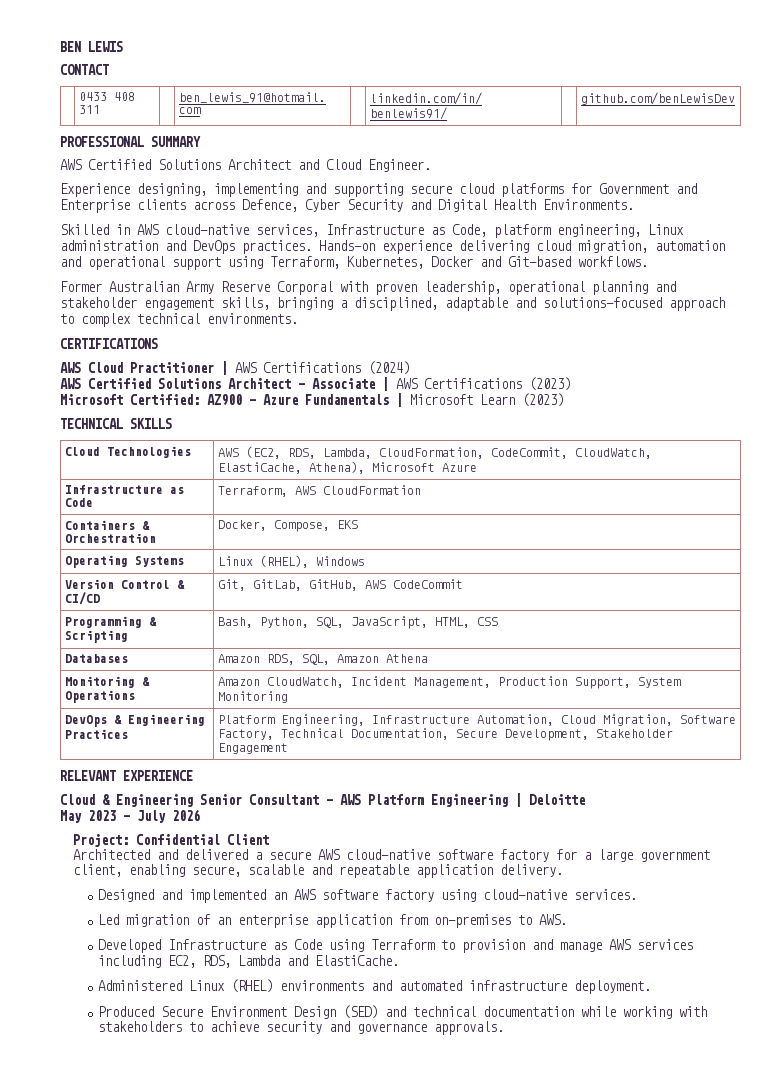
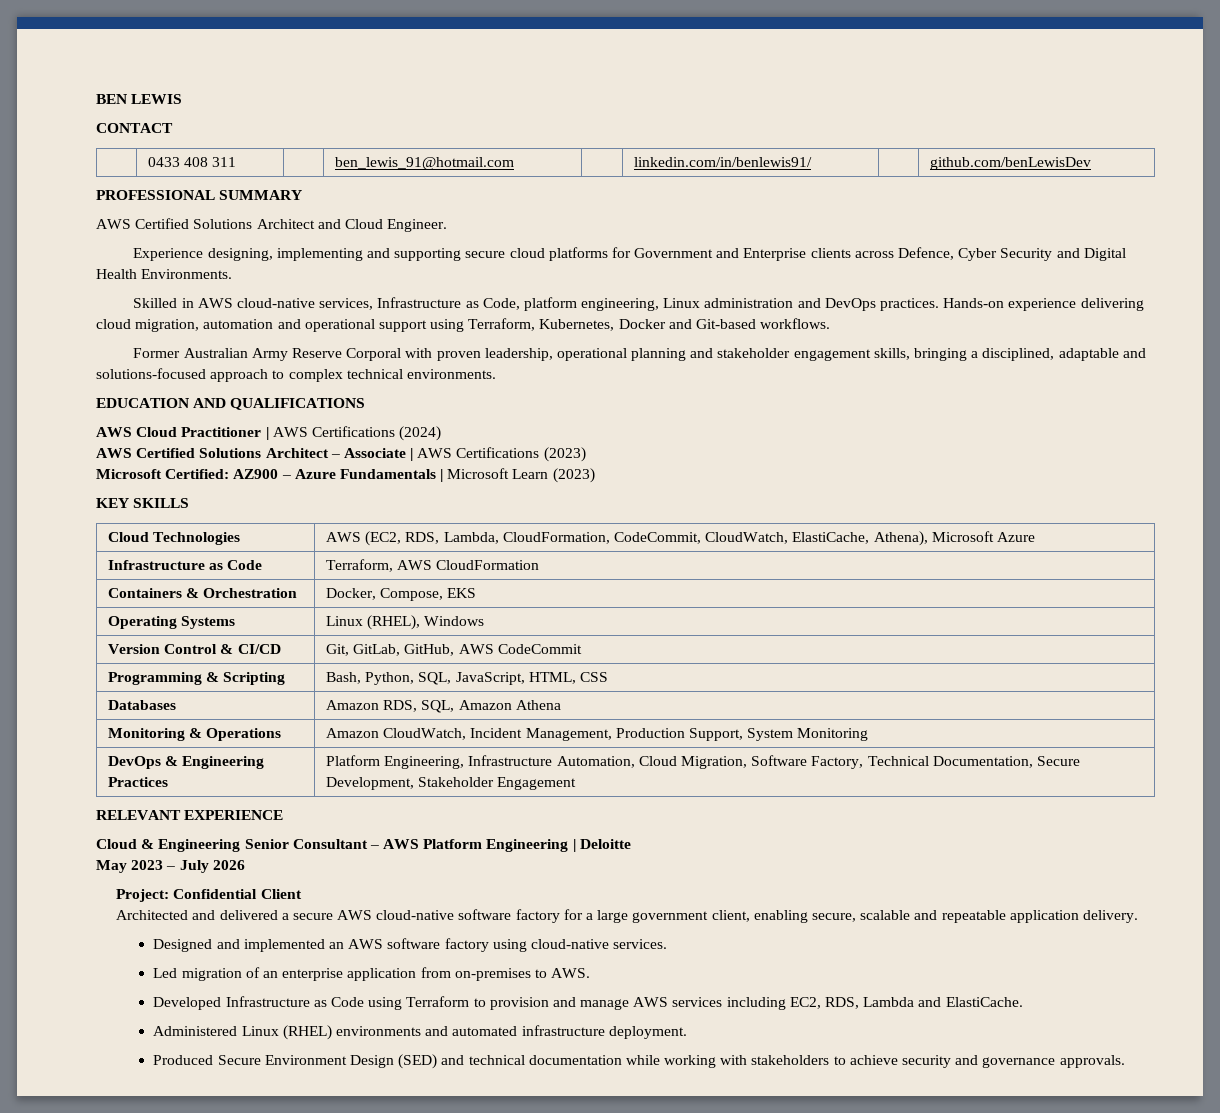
- CERTIFICATIONS
+ EDUCATION AND QUALIFICATIONS
- TECHNICAL SKILLS
+ KEY SKILLS

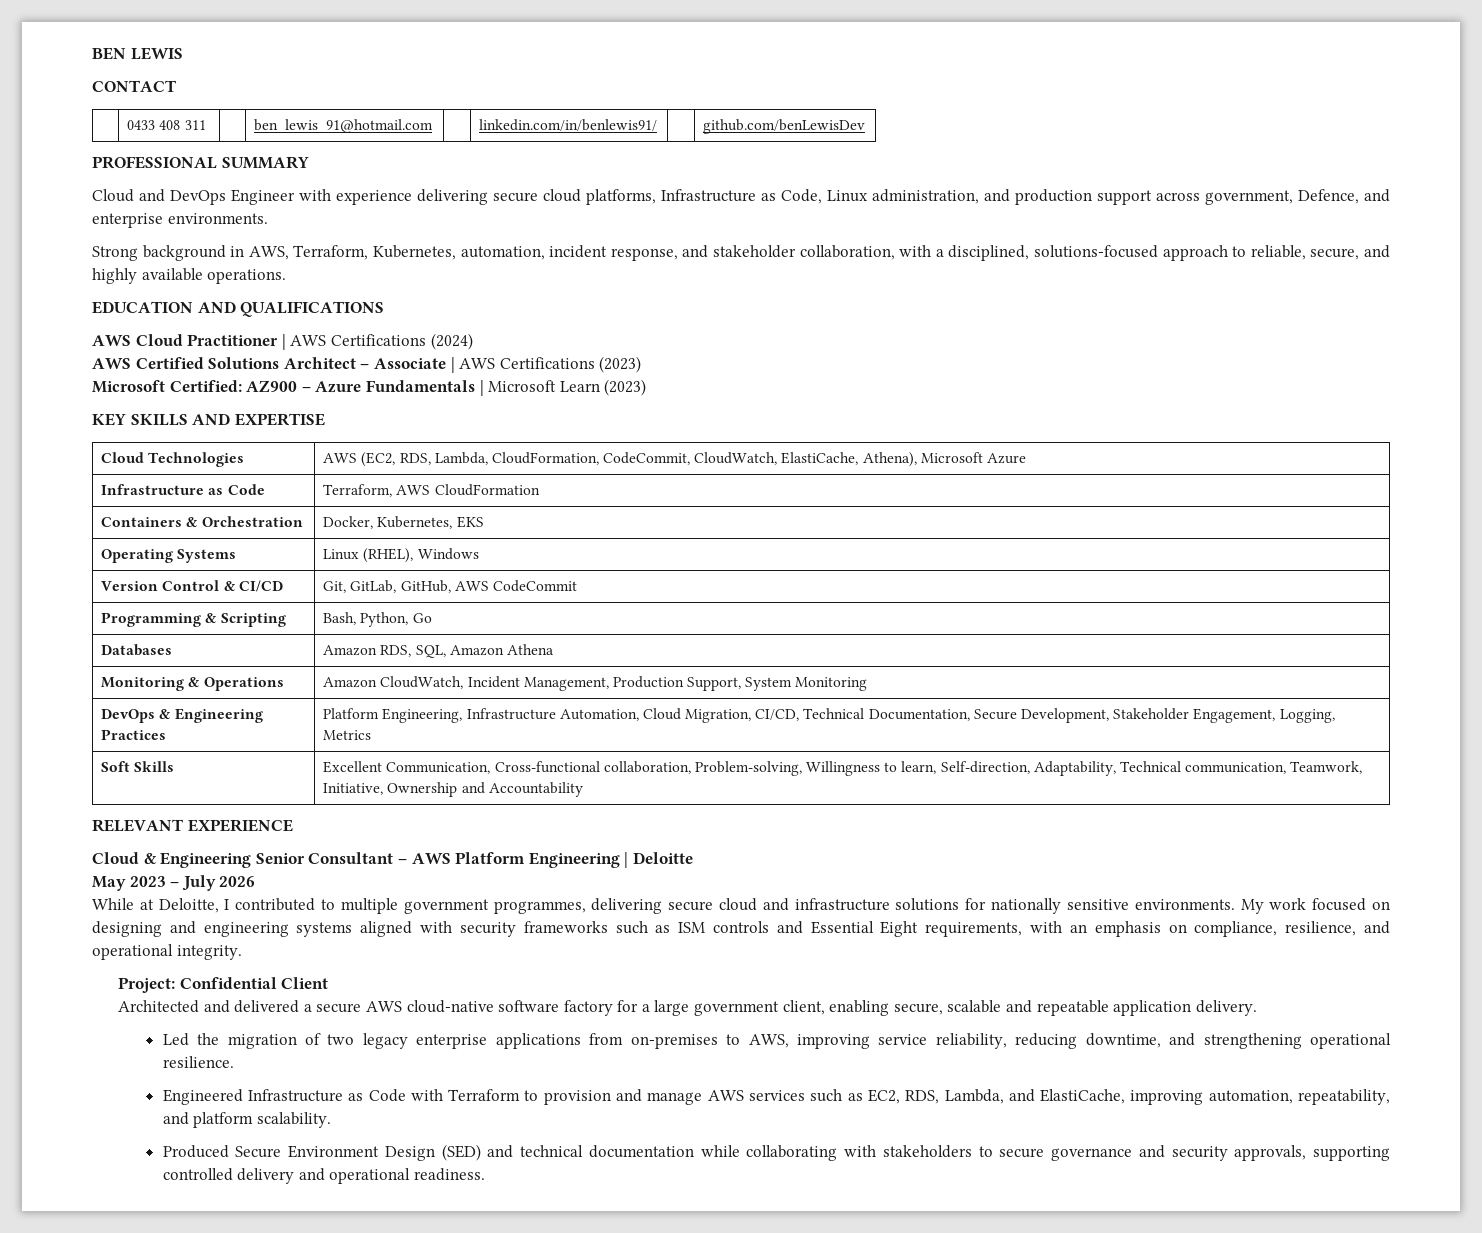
- AWS Certified Solutions Architect and Cloud Engineer.
- Experience designing, implementing and supporting secure cloud platforms for Government and Enterprise clients across Defence, Cyber Security and Digital Health Environments.
- Skilled in AWS cloud-native services, Infrastructure as Code, platform engineering, Linux administration and DevOps practices. Hands-on experience delivering cloud migration, automation and operational support using Terraform, Kubernetes, Docker and Git-based workflows.
- Former Australian Army Reserve Corporal with proven leadership, operational planning and stakeholder engagement skills, bringing a disciplined, adaptable and solutions-focused approach to complex technical environments.
+ Cloud and DevOps Engineer with experience delivering secure cloud platforms, Infrastructure as Code, Linux administration, and production support across government, Defence, and enterprise environments.
+ Strong background in AWS, Terraform, Kubernetes, automation, incident response, and stakeholder collaboration, with a disciplined, solutions-focused approach to reliable, secure, and highly available operations.
- KEY SKILLS
+ KEY SKILLS AND EXPERTISE
- Containers & Orchestration | Docker, Compose, EKS
+ Containers & Orchestration | Docker, Kubernetes, EKS
- Programming & Scripting | Bash, Python, SQL, JavaScript, HTML, CSS
+ Programming & Scripting | Bash, Python, Go
- DevOps & Engineering Practices | Platform Engineering, Infrastructure Automation, Cloud Migration, Software Factory, Technical Documentation, Secure Development, Stakeholder Engagement
+ DevOps & Engineering Practices | Platform Engineering, Infrastructure Automation, Cloud Migration, CI/CD, Technical Documentation, Secure Development, Stakeholder Engagement, Logging, Metrics
+ Soft Skills | Excellent Communication, Cross-functional collaboration, Problem-solving, Willingness to learn, Self-direction, Adaptability, Technical communication, Teamwork, Initiative, Ownership and Accountability
+ While at Deloitte, I contributed to multiple government programmes, delivering secure cloud and infrastructure solutions for nationally sensitive environments. My work focused on designing and engineering systems aligned with security frameworks such as ISM controls and Essential Eight requirements, with an emphasis on compliance, resilience, and operational integrity.
- Designed and implemented an AWS software factory using cloud-native services.
- Led migration of an enterprise application from on-premises to AWS.
- Developed Infrastructure as Code using Terraform to provision and manage AWS services including EC2, RDS, Lambda and ElastiCache.
- Administered Linux (RHEL) environments and automated infrastructure deployment.
+ Led the migration of two legacy enterprise applications from on-premises to AWS, improving service reliability, reducing downtime, and strengthening operational resilience.
+ Engineered Infrastructure as Code with Terraform to provision and manage AWS services such as EC2, RDS, Lambda, and ElastiCache, improving automation, repeatability, and platform scalability.
- Produced Secure Environment Design (SED) and technical documentation while working with stakeholders to achieve security and governance approvals.
+ Produced Secure Environment Design (SED) and technical documentation while collaborating with stakeholders to secure governance and security approvals, supporting controlled delivery and operational readiness.

